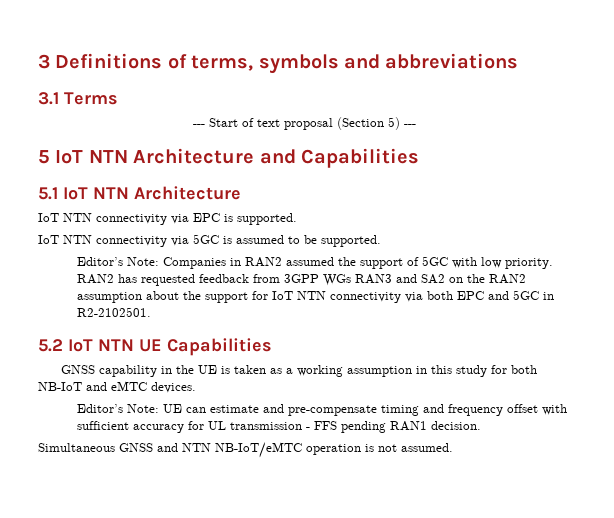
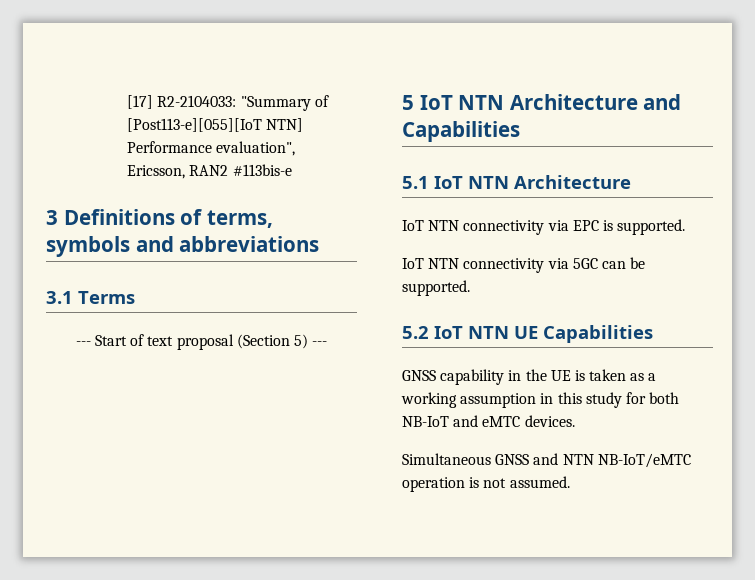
+ [17] R2-2104033: "Summary of [Post113-e][055][IoT NTN] Performance evaluation", Ericsson, RAN2 #113bis-e
- IoT NTN connectivity via 5GC is assumed to be supported.
+ IoT NTN connectivity via 5GC can be supported.
- Editor’s Note: Companies in RAN2 assumed the support of 5GC with low priority. RAN2 has requested feedback from 3GPP WGs RAN3 and SA2 on the RAN2 assumption about the support for IoT NTN connectivity via both EPC and 5GC in R2-2102501.
- Editor’s Note: UE can estimate and pre-compensate timing and frequency offset with sufficient accuracy for UL transmission - FFS pending RAN1 decision.

